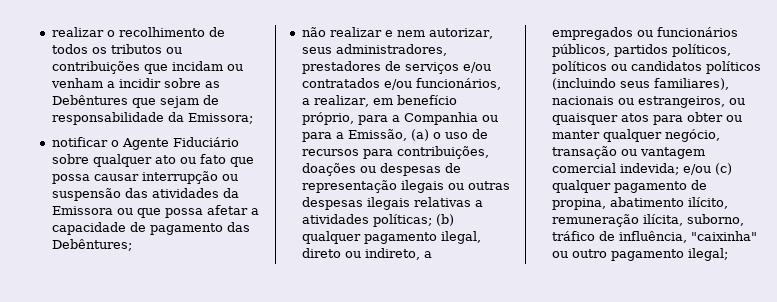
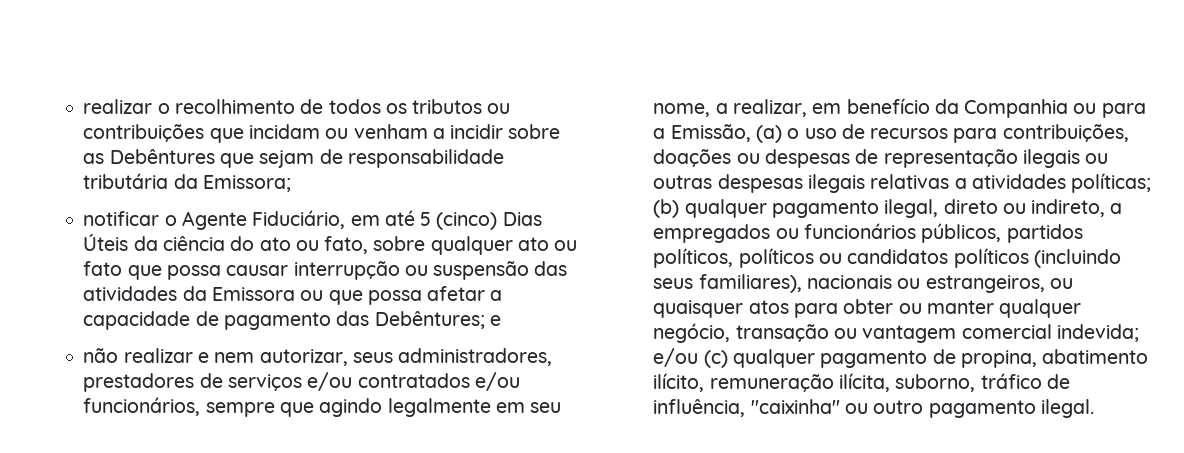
- realizar o recolhimento de todos os tributos ou contribuições que incidam ou venham a incidir sobre as Debêntures que sejam de responsabilidade da Emissora;
+ realizar o recolhimento de todos os tributos ou contribuições que incidam ou venham a incidir sobre as Debêntures que sejam de responsabilidade tributária da Emissora;
- notificar o Agente Fiduciário sobre qualquer ato ou fato que possa causar interrupção ou suspensão das atividades da Emissora ou que possa afetar a capacidade de pagamento das Debêntures;
+ notificar o Agente Fiduciário, em até 5 (cinco) Dias Úteis da ciência do ato ou fato, sobre qualquer ato ou fato que possa causar interrupção ou suspensão das atividades da Emissora ou que possa afetar a capacidade de pagamento das Debêntures; e
- não realizar e nem autorizar, seus administradores, prestadores de serviços e/ou contratados e/ou funcionários, a realizar, em benefício próprio, para a Companhia ou para a Emissão, (a) o uso de recursos para contribuições, doações ou despesas de representação ilegais ou outras despesas ilegais relativas a atividades políticas;
+ não realizar e nem autorizar, seus administradores, prestadores de serviços e/ou contratados e/ou funcionários, sempre que agindo legalmente em seu nome, a realizar, em benefício da Companhia ou para a Emissão, (a) o uso de recursos para contribuições, doações ou despesas de representação ilegais ou outras despesas ilegais relativas a atividades políticas;
- e/ou (c) qualquer pagamento de propina, abatimento ilícito, remuneração ilícita, suborno, tráfico de influência, "caixinha" ou outro pagamento ilegal;
+ e/ou (c) qualquer pagamento de propina, abatimento ilícito, remuneração ilícita, suborno, tráfico de influência, "caixinha" ou outro pagamento ilegal.

